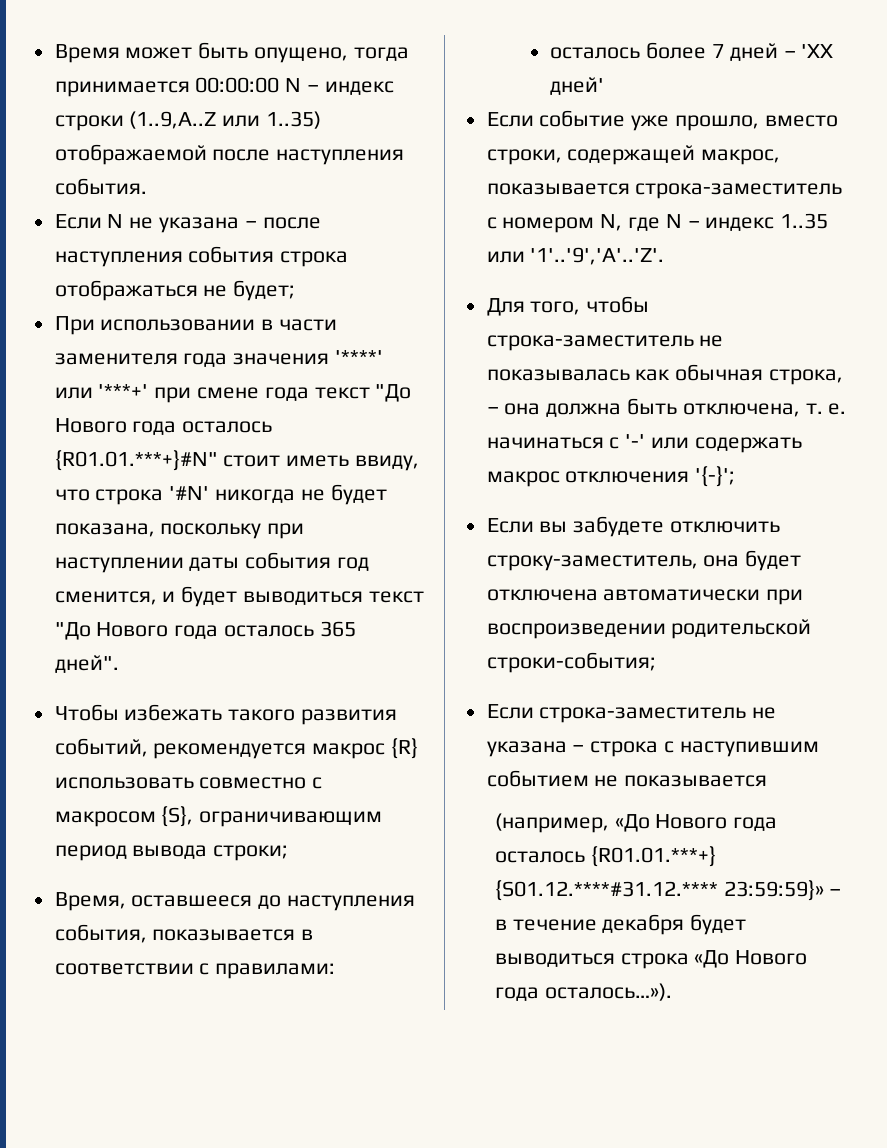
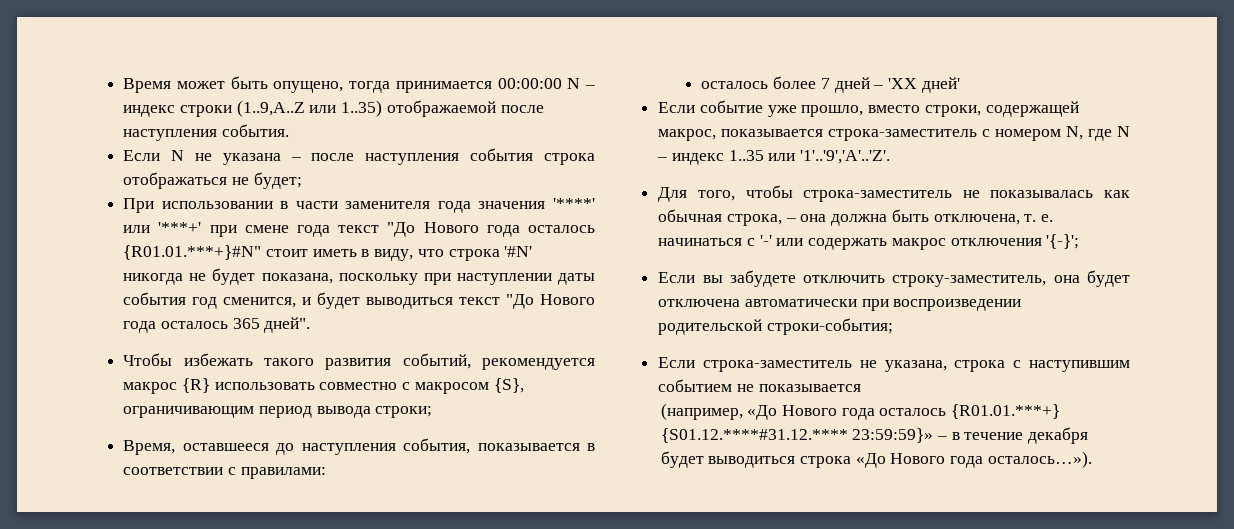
- При использовании в части заменителя года значения '****' или '***+' при смене года текст "До Нового года осталось {R01.01.***+}#N" стоит иметь ввиду, что строка '#N' никогда не будет показана, поскольку при наступлении даты события год сменится, и будет выводиться текст "До Нового года осталось 365 дней".
+ При использовании в части заменителя года значения '****' или '***+' при смене года текст "До Нового года осталось {R01.01.***+}#N" стоит иметь в виду, что строка '#N' никогда не будет показана, поскольку при наступлении даты события год сменится, и будет выводиться текст "До Нового года осталось 365 дней".
- Если строка-заместитель не указана – строка с наступившим событием не показывается
+ Если строка-заместитель не указана, строка с наступившим событием не показывается

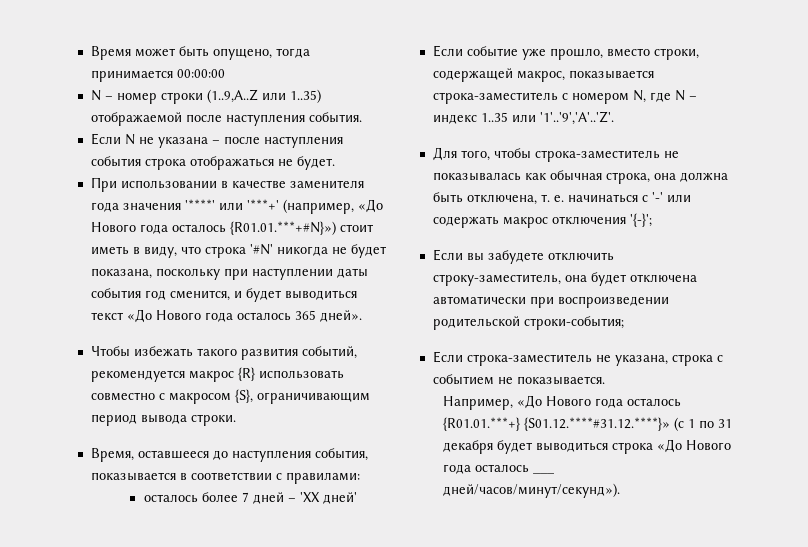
- Время может быть опущено, тогда принимается 00:00:00 N – индекс строки (1..9,A..Z или 1..35) отображаемой после наступления события.
+ Время может быть опущено, тогда принимается 00:00:00
+ N – номер строки (1..9,A..Z или 1..35) отображаемой после наступления события.
- Если N не указана – после наступления события строка отображаться не будет;
+ Если N не указана – после наступления события строка отображаться не будет.
- При использовании в части заменителя года значения '****' или '***+' при смене года текст "До Нового года осталось {R01.01.***+}#N" стоит иметь в виду, что строка '#N' никогда не будет показана, поскольку при наступлении даты события год сменится, и будет выводиться текст "До Нового года осталось 365 дней".
+ При использовании в качестве заменителя года значения '****' или '***+' (например, «До Нового года осталось {R01.01.***+#N}») стоит иметь в виду, что строка '#N' никогда не будет показана, поскольку при наступлении даты события год сменится, и будет выводиться текст «До Нового года осталось 365 дней».
- Чтобы избежать такого развития событий, рекомендуется макрос {R} использовать совместно с макросом {S}, ограничивающим период вывода строки;
+ Чтобы избежать такого развития событий, рекомендуется макрос {R} использовать совместно с макросом {S}, ограничивающим период вывода строки.
- Для того, чтобы строка-заместитель не показывалась как обычная строка, – она должна быть отключена, т. е. начинаться с '-' или содержать макрос отключения '{-}';
+ Для того, чтобы строка-заместитель не показывалась как обычная строка, она должна быть отключена, т. е. начинаться с '-' или содержать макрос отключения '{-}';
- Если строка-заместитель не указана, строка с наступившим событием не показывается
- (например, «До Нового года осталось {R01.01.***+} {S01.12.****#31.12.**** 23:59:59}» – в течение декабря будет выводиться строка «До Нового года осталось…»).
+ Если строка-заместитель не указана, строка с событием не показывается.
+ Например, «До Нового года осталось {R01.01.***+} {S01.12.****#31.12.****}» (с 1 по 31 декабря будет выводиться строка «До Нового года осталось ___ дней/часов/минут/секунд»).

